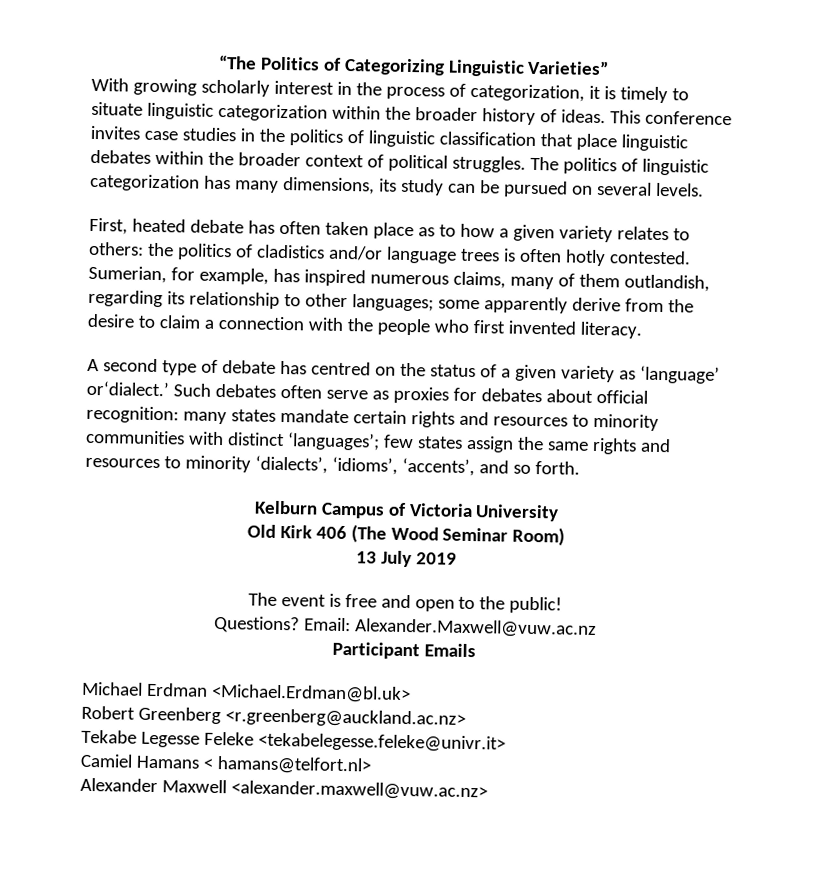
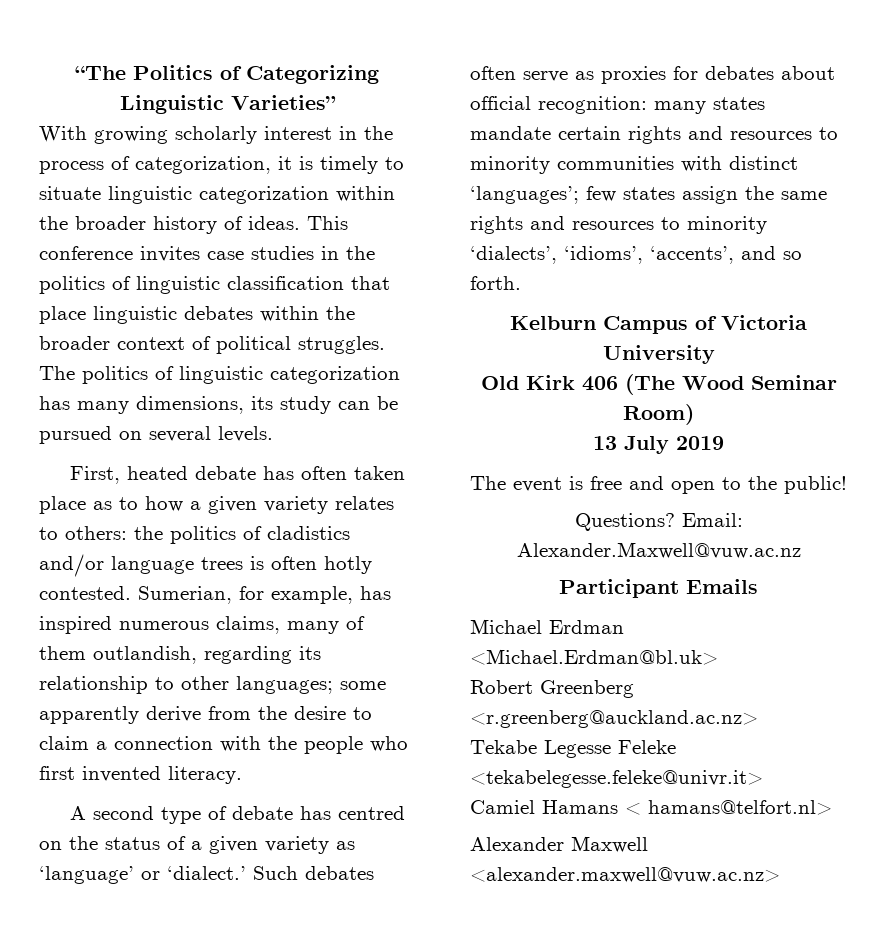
- A second type of debate has centred on the status of a given variety as ‘language’ or‘dialect.’
+ A second type of debate has centred on the status of a given variety as ‘language’ or ‘dialect.’

